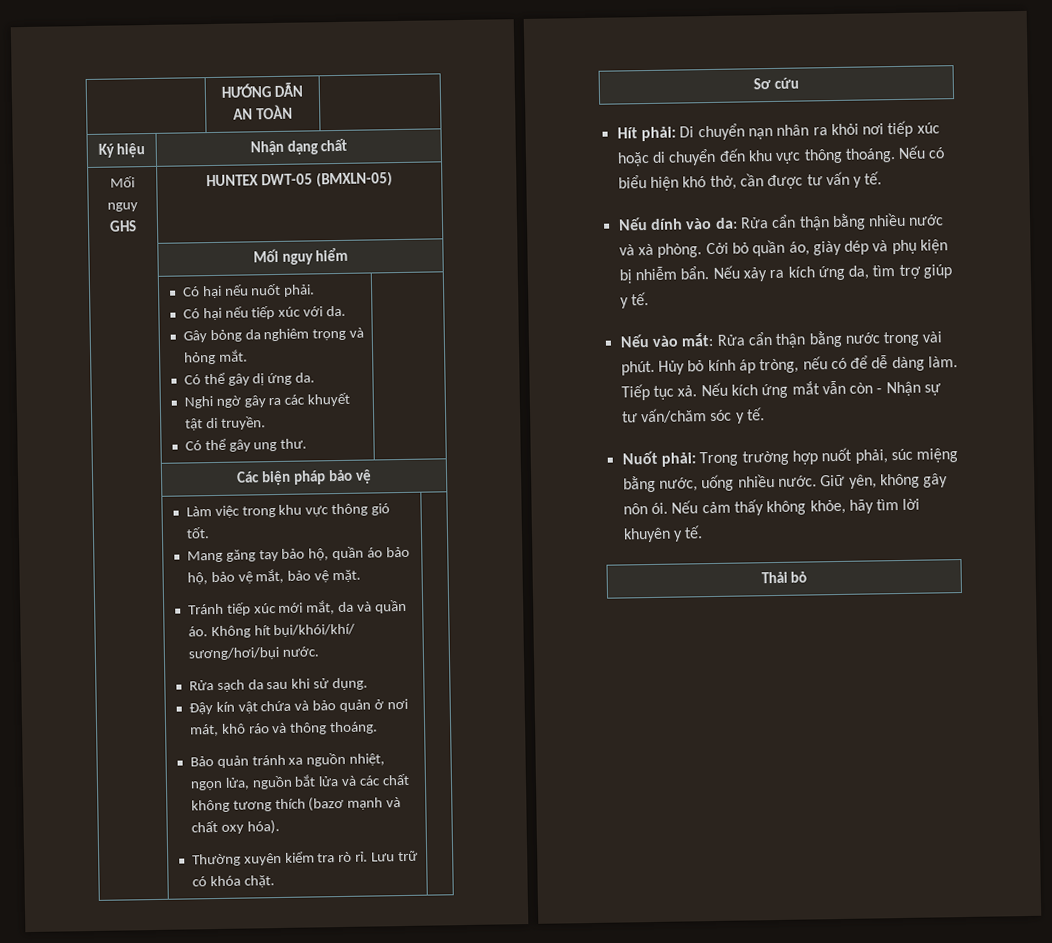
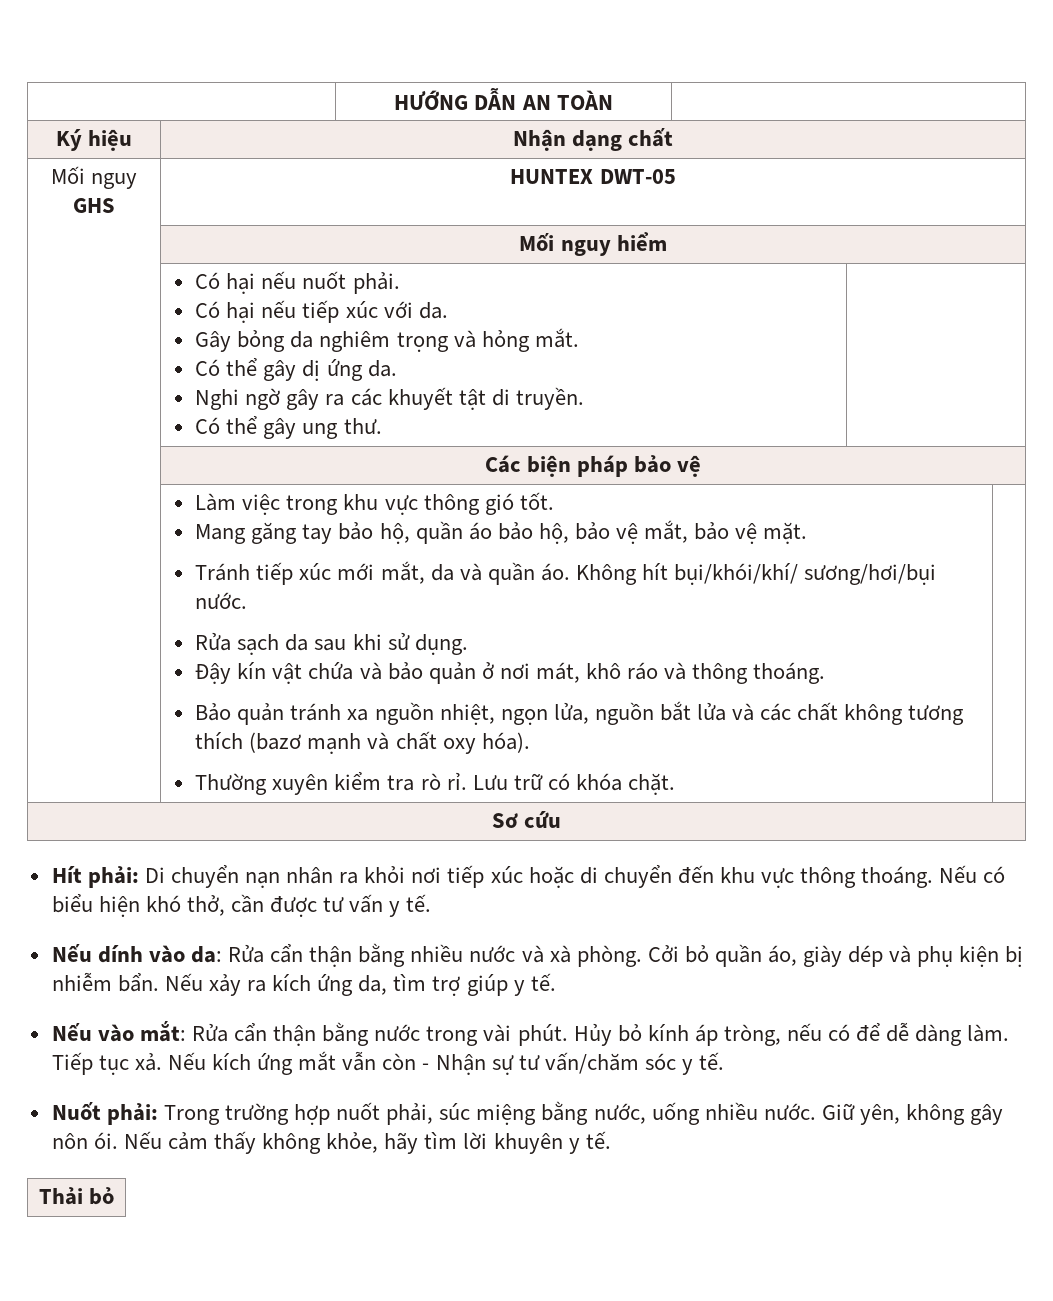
- Mối nguy GHS | HUNTEX DWT-05 (BMXLN-05)
+ Mối nguy GHS | HUNTEX DWT-05

